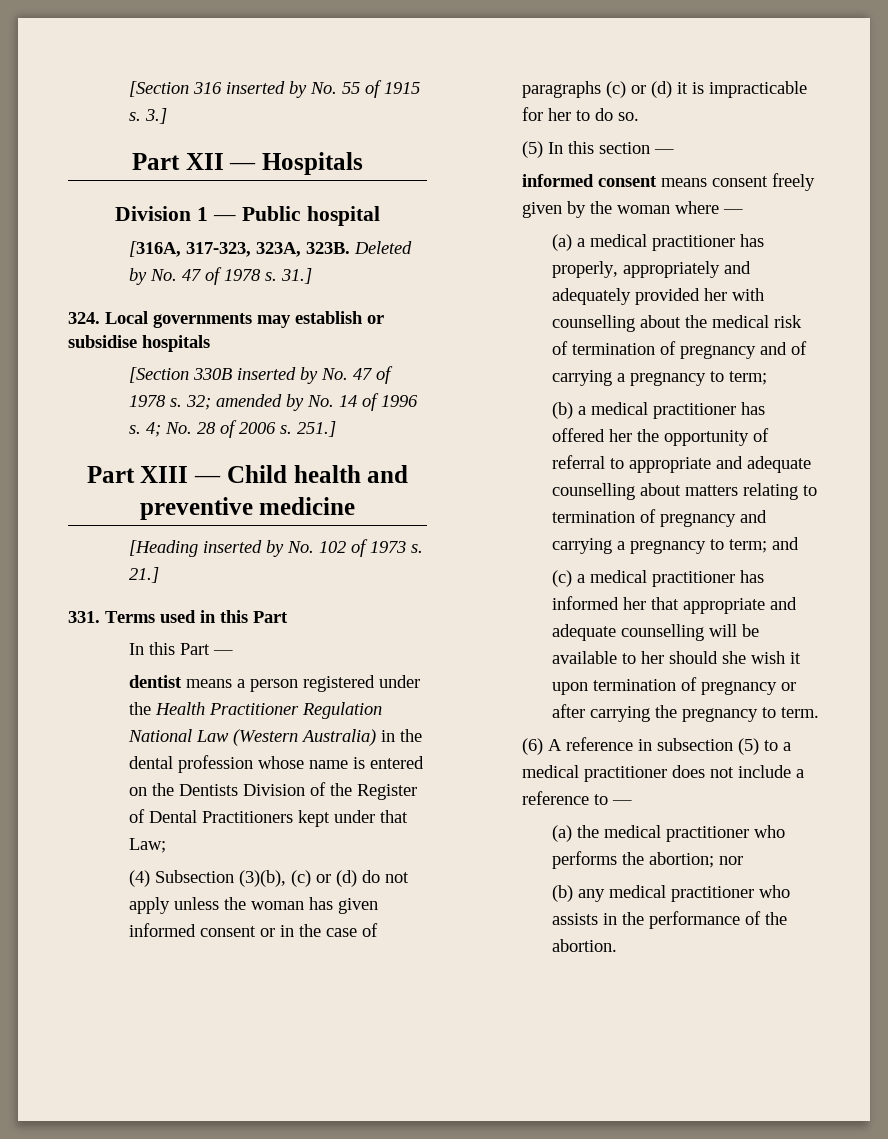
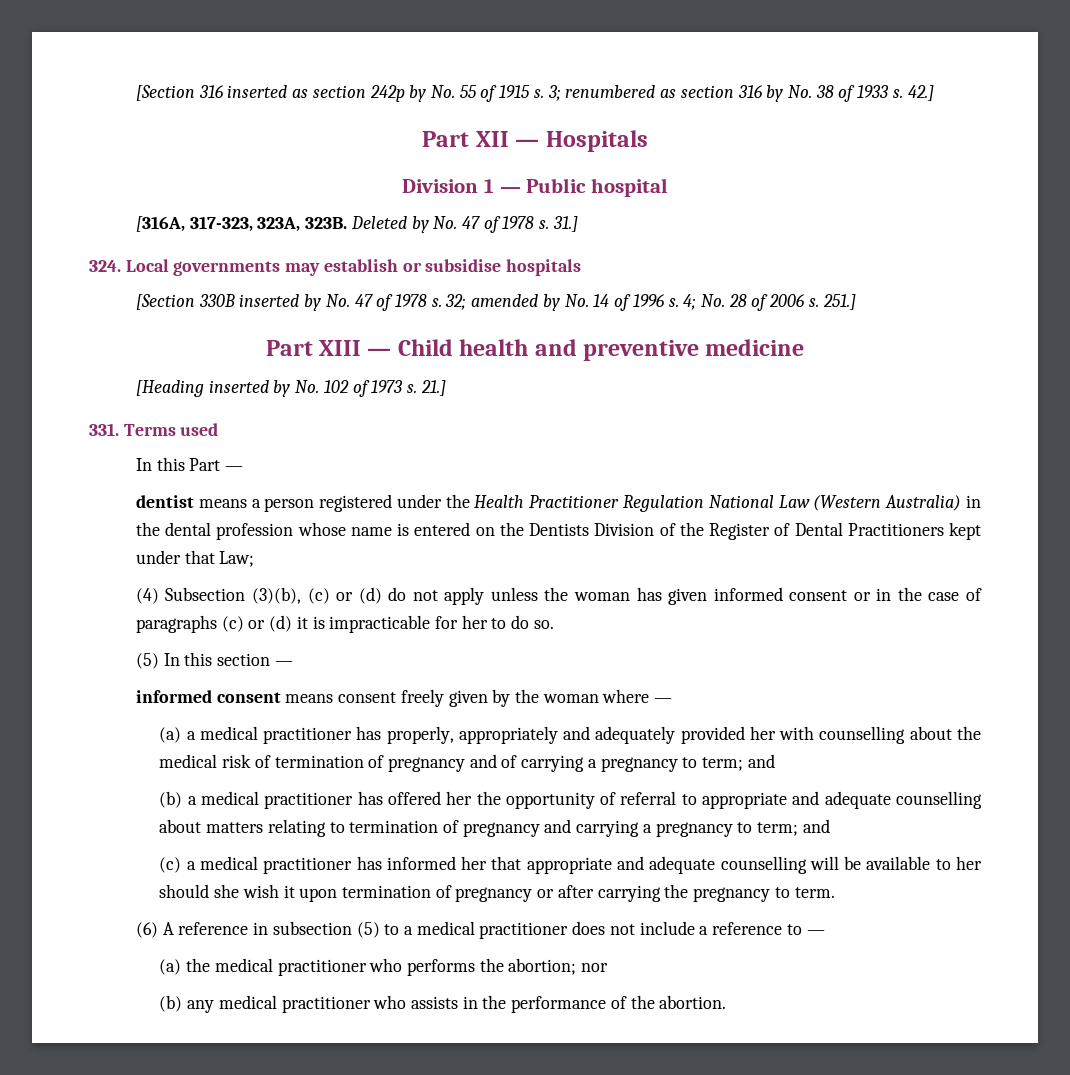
- [Section 316 inserted by No. 55 of 1915 s.
+ [Section 316 inserted as section 242p by No. 55 of 1915 s.
- 3.]
+ 3; renumbered as section 316 by No. 38 of 1933 s. 42.]
- 331. Terms used in this Part
+ 331. Terms used
- (a) a medical practitioner has properly, appropriately and adequately provided her with counselling about the medical risk of termination of pregnancy and of carrying a pregnancy to term;
+ (a) a medical practitioner has properly, appropriately and adequately provided her with counselling about the medical risk of termination of pregnancy and of carrying a pregnancy to term; and

